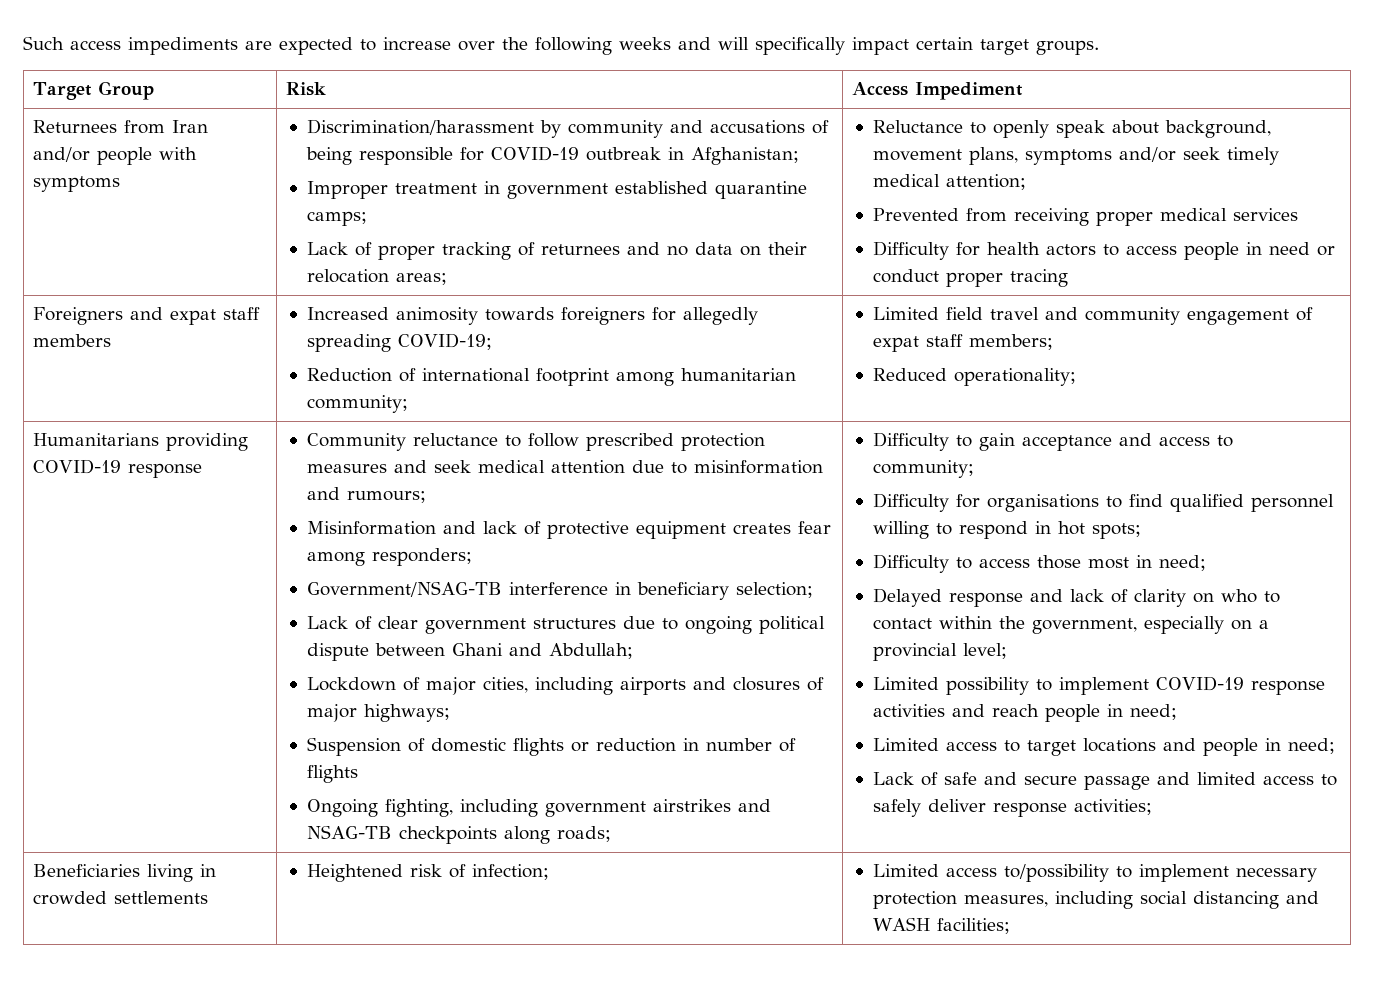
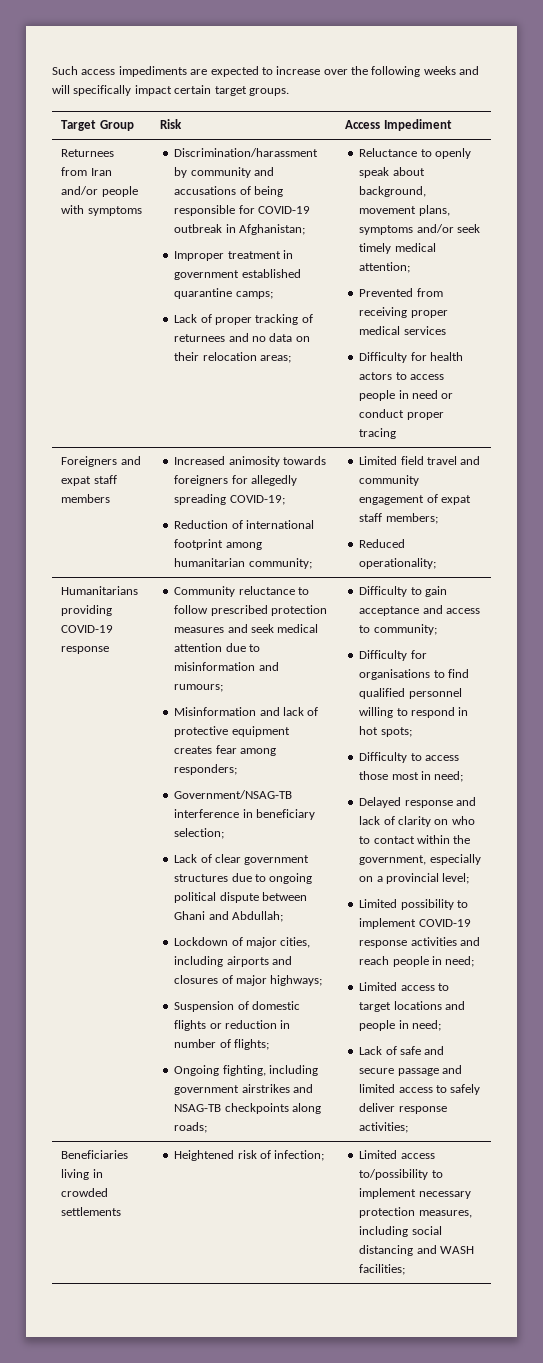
- Suspension of domestic flights or reduction in number of flights
+ Suspension of domestic flights or reduction in number of flights;

